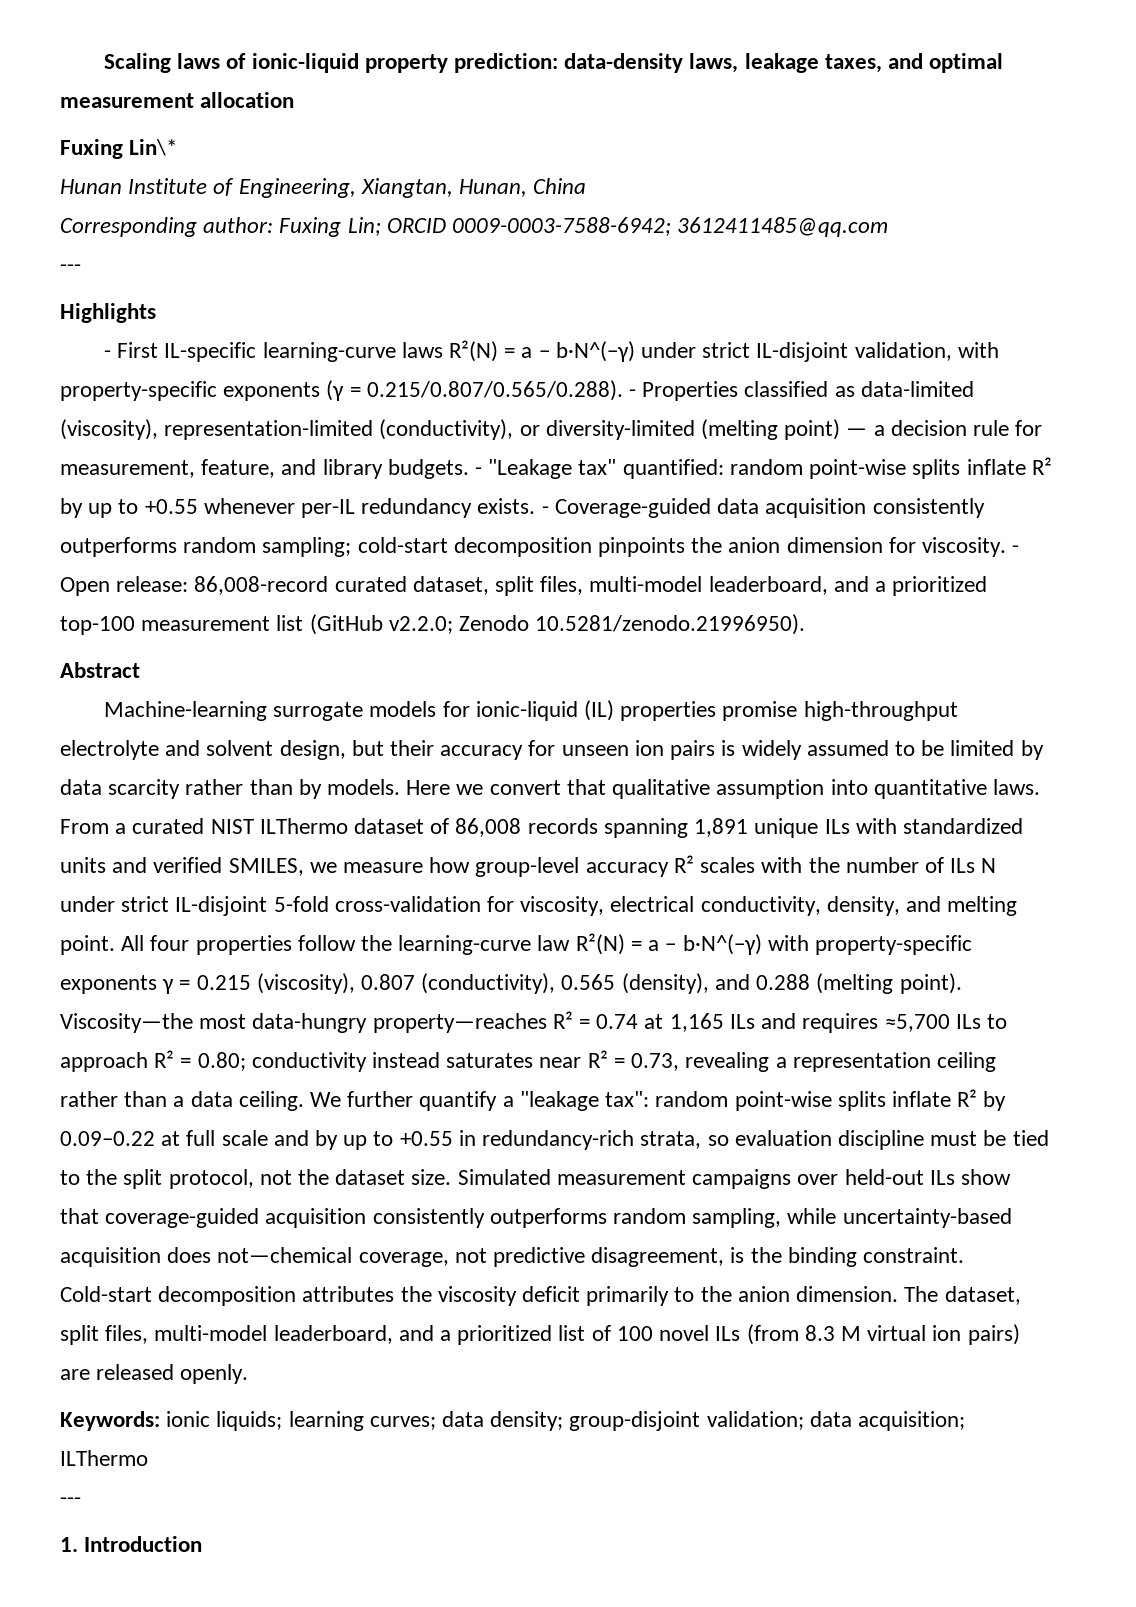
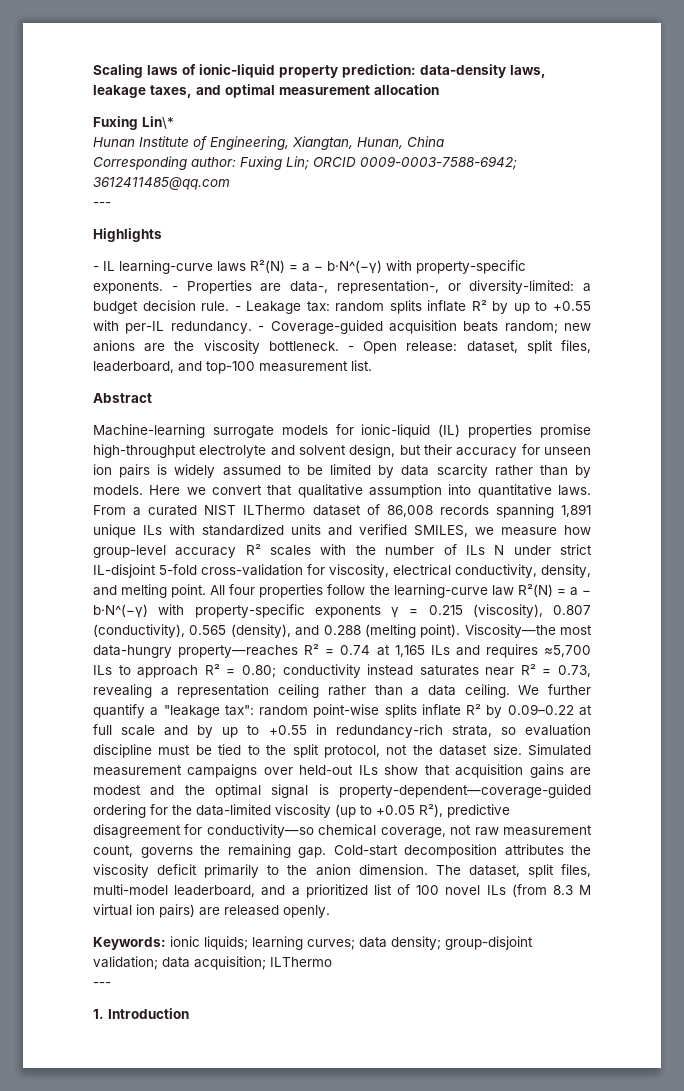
- - First IL-specific learning-curve laws R²(N) = a − b·N^(−γ) under strict IL-disjoint validation, with property-specific exponents (γ = 0.215/0.807/0.565/0.288). - Properties classified as data-limited (viscosity), representation-limited (conductivity), or diversity-limited (melting point) — a decision rule for measurement, feature, and library budgets. - "Leakage tax" quantified: random point-wise splits inflate R² by up to +0.55 whenever per-IL redundancy exists. - Coverage-guided data acquisition consistently outperforms random sampling; cold-start decomposition pinpoints the anion dimension for viscosity.
+ - IL learning-curve laws R²(N) = a − b·N^(−γ) with property-specific exponents. - Properties are data-, representation-, or diversity-limited: a budget decision rule. - Leakage tax: random splits inflate R² by up to +0.55 with per-IL redundancy. - Coverage-guided acquisition beats random; new anions are the viscosity bottleneck.
- - Open release: 86,008-record curated dataset, split files, multi-model leaderboard, and a prioritized top-100 measurement list (GitHub v2.2.0; Zenodo 10.5281/zenodo.21996950).
+ - Open release: dataset, split files, leaderboard, and top-100 measurement list.
- Simulated measurement campaigns over held-out ILs show that coverage-guided acquisition consistently outperforms random sampling, while uncertainty-based acquisition does not—chemical coverage, not predictive disagreement, is the binding constraint.
+ Simulated measurement campaigns over held-out ILs show that acquisition gains are modest and the optimal signal is property-dependent—coverage-guided ordering for the data-limited viscosity (up to +0.05 R²), predictive disagreement for conductivity—so chemical coverage, not raw measurement count, governs the remaining gap.

